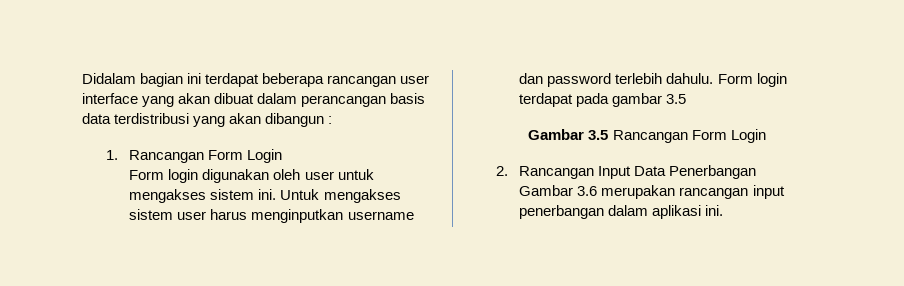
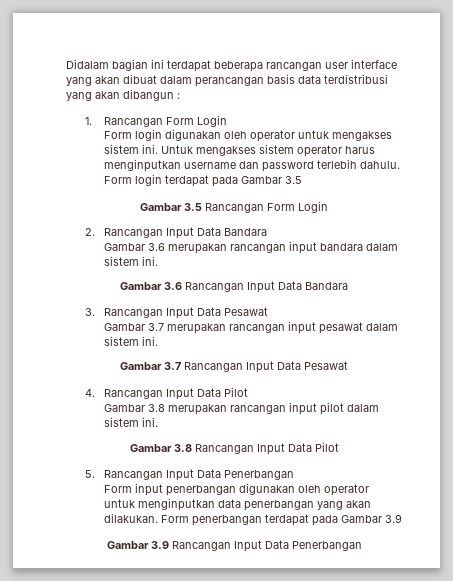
- Form login digunakan oleh user untuk mengakses sistem ini.
+ Form login digunakan oleh operator untuk mengakses sistem ini.
- Untuk mengakses sistem user harus menginputkan username dan password terlebih dahulu.
+ Untuk mengakses sistem operator harus menginputkan username dan password terlebih dahulu.
- Form login terdapat pada gambar 3.5
+ Form login terdapat pada Gambar 3.5
- 2. Rancangan Input Data Penerbangan
+ 2. Rancangan Input Data Bandara
- Gambar 3.6 merupakan rancangan input penerbangan dalam aplikasi ini.
+ Gambar 3.6 merupakan rancangan input bandara dalam sistem ini.
+ Gambar 3.6 Rancangan Input Data Bandara
+ 3. Rancangan Input Data Pesawat
+ Gambar 3.7 merupakan rancangan input pesawat dalam sistem ini.
+ Gambar 3.7 Rancangan Input Data Pesawat
+ 4. Rancangan Input Data Pilot
+ Gambar 3.8 merupakan rancangan input pilot dalam sistem ini.
+ Gambar 3.8 Rancangan Input Data Pilot
+ 5. Rancangan Input Data Penerbangan
+ Form input penerbangan digunakan oleh operator untuk menginputkan data penerbangan yang akan dilakukan. Form penerbangan terdapat pada Gambar 3.9
+ Gambar 3.9 Rancangan Input Data Penerbangan

